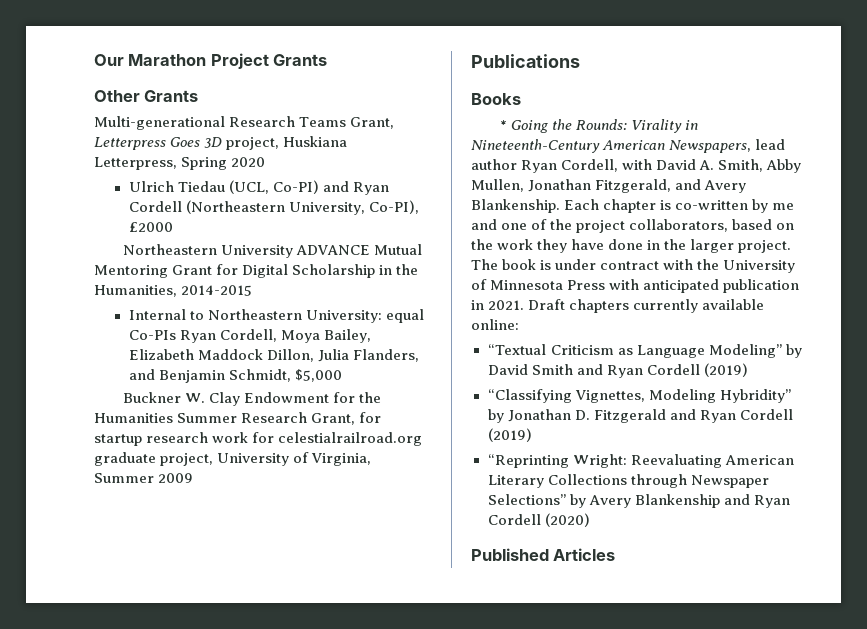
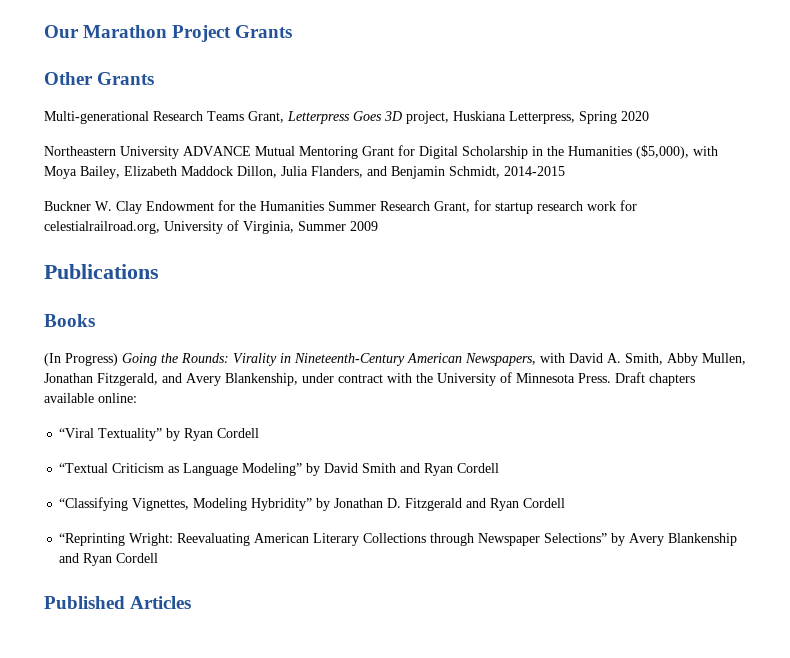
- Ulrich Tiedau (UCL, Co-PI) and Ryan Cordell (Northeastern University, Co-PI), £2000
- Northeastern University ADVANCE Mutual Mentoring Grant for Digital Scholarship in the Humanities, 2014-2015
- Internal to Northeastern University: equal Co-PIs Ryan Cordell, Moya Bailey, Elizabeth Maddock Dillon, Julia Flanders, and Benjamin Schmidt, $5,000
+ Northeastern University ADVANCE Mutual Mentoring Grant for Digital Scholarship in the Humanities ($5,000), with Moya Bailey, Elizabeth Maddock Dillon, Julia Flanders, and Benjamin Schmidt, 2014-2015
- Buckner W. Clay Endowment for the Humanities Summer Research Grant, for startup research work for celestialrailroad.org graduate project, University of Virginia, Summer 2009
+ Buckner W. Clay Endowment for the Humanities Summer Research Grant, for startup research work for celestialrailroad.org, University of Virginia, Summer 2009
- * Going the Rounds: Virality in Nineteenth-Century American Newspapers, lead author Ryan Cordell, with David A. Smith, Abby Mullen, Jonathan Fitzgerald, and Avery Blankenship. Each chapter is co-written by me and one of the project collaborators, based on the work they have done in the larger project. The book is under contract with the University of Minnesota Press with anticipated publication in 2021.
+ (In Progress) Going the Rounds: Virality in Nineteenth-Century American Newspapers, with David A. Smith, Abby Mullen, Jonathan Fitzgerald, and Avery Blankenship, under contract with the University of Minnesota Press.
- Draft chapters currently available online:
+ Draft chapters available online:
+ “Viral Textuality” by Ryan Cordell
- “Textual Criticism as Language Modeling” by David Smith and Ryan Cordell (2019)
+ “Textual Criticism as Language Modeling” by David Smith and Ryan Cordell
- “Classifying Vignettes, Modeling Hybridity” by Jonathan D. Fitzgerald and Ryan Cordell (2019)
+ “Classifying Vignettes, Modeling Hybridity” by Jonathan D. Fitzgerald and Ryan Cordell
- “Reprinting Wright: Reevaluating American Literary Collections through Newspaper Selections” by Avery Blankenship and Ryan Cordell (2020)
+ “Reprinting Wright: Reevaluating American Literary Collections through Newspaper Selections” by Avery Blankenship and Ryan Cordell

